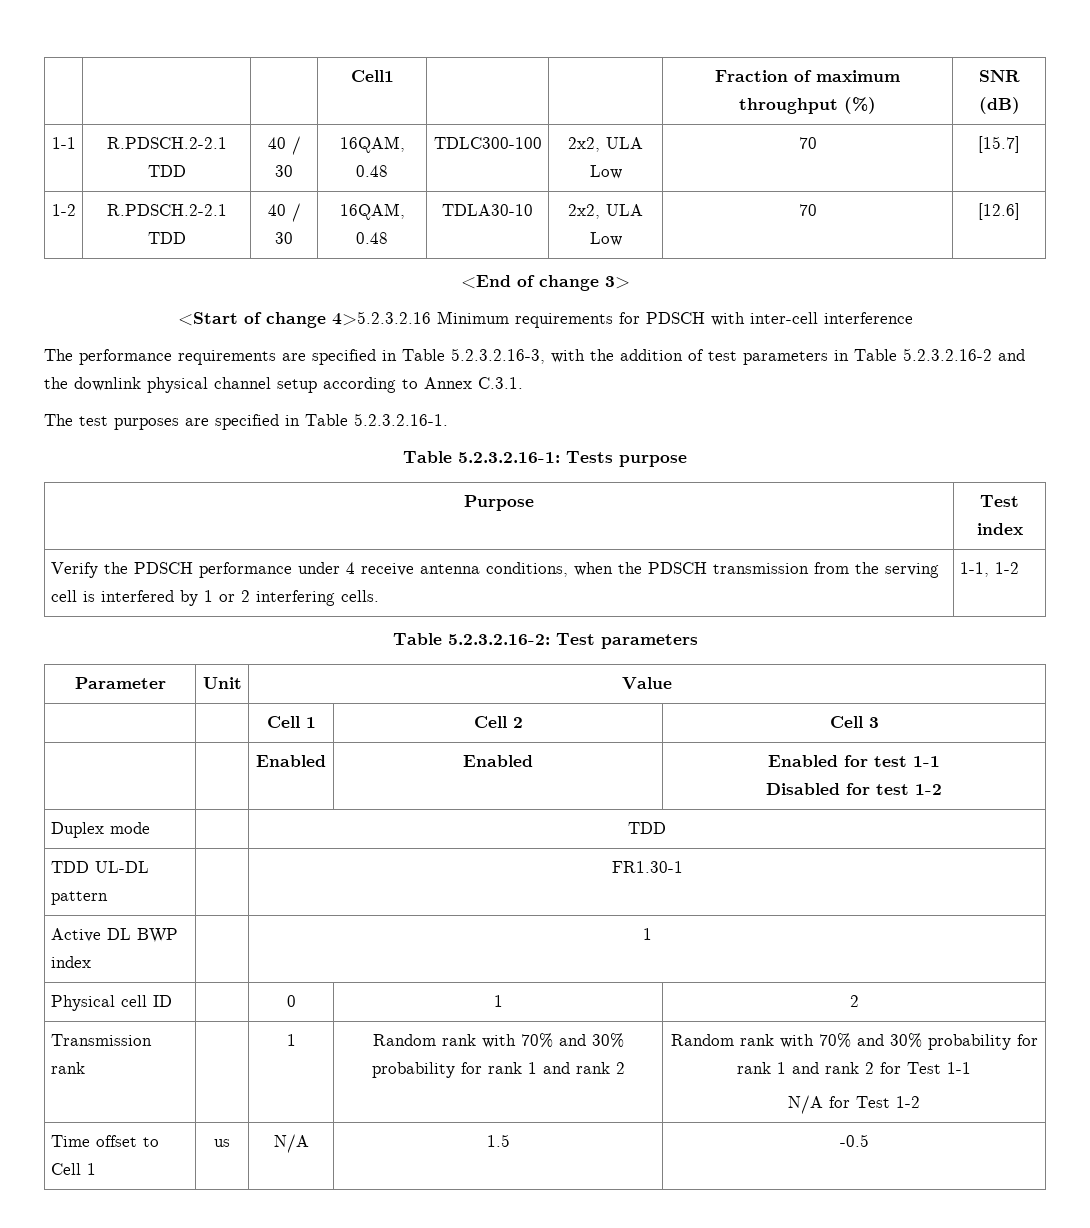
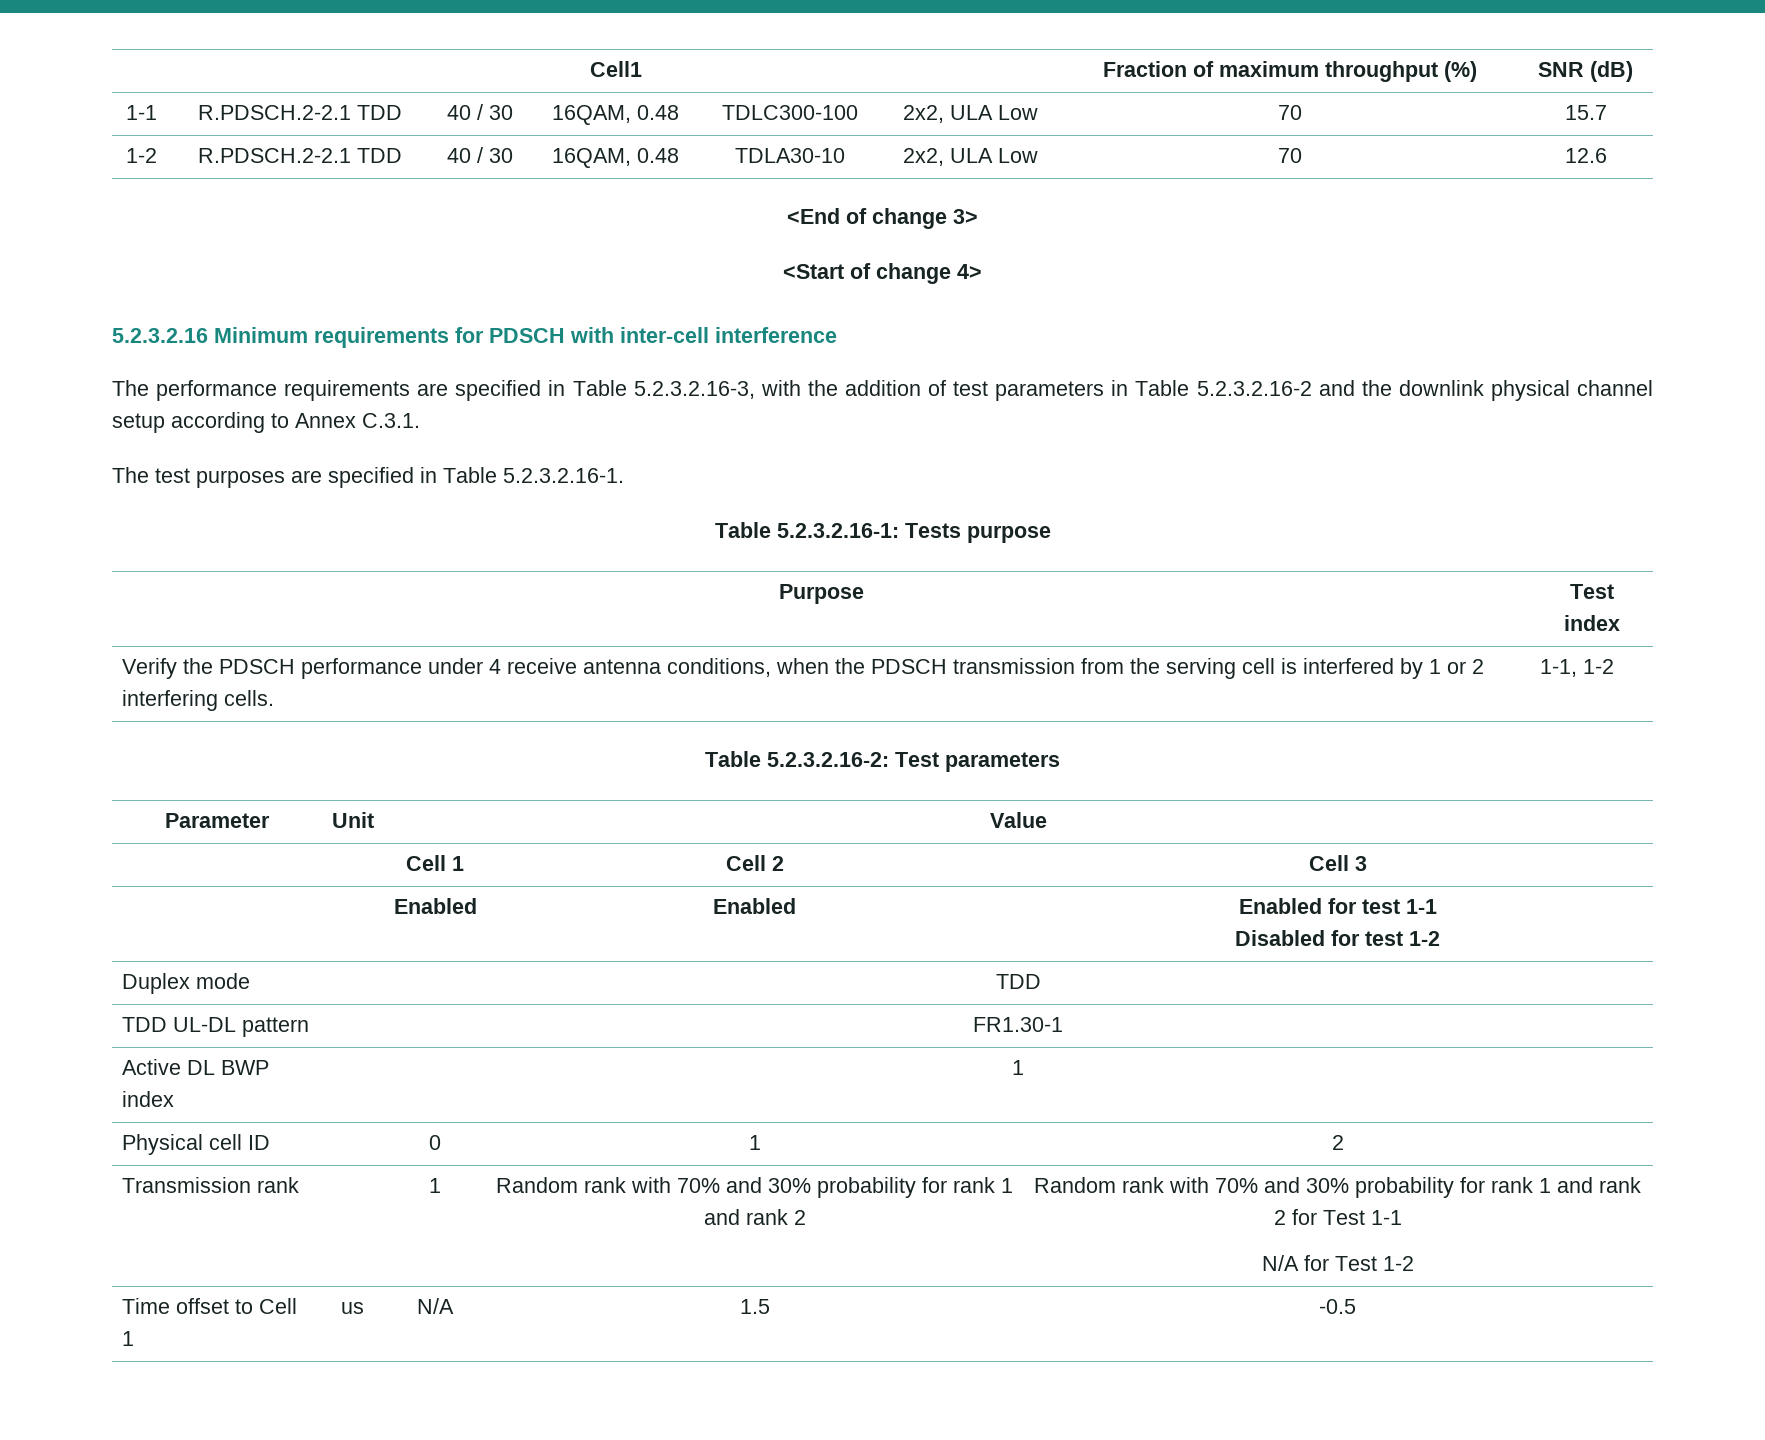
- 1-1 | R.PDSCH.2-2.1 TDD | 40 / 30 | 16QAM, 0.48 | TDLC300-100 | 2x2, ULA Low | 70 | [15.7]
+ 1-1 | R.PDSCH.2-2.1 TDD | 40 / 30 | 16QAM, 0.48 | TDLC300-100 | 2x2, ULA Low | 70 | 15.7
- 1-2 | R.PDSCH.2-2.1 TDD | 40 / 30 | 16QAM, 0.48 | TDLA30-10 | 2x2, ULA Low | 70 | [12.6]
+ 1-2 | R.PDSCH.2-2.1 TDD | 40 / 30 | 16QAM, 0.48 | TDLA30-10 | 2x2, ULA Low | 70 | 12.6
- <Start of change 4>5.2.3.2.16 Minimum requirements for PDSCH with inter-cell interference
+ <Start of change 4>
+ 5.2.3.2.16 Minimum requirements for PDSCH with inter-cell interference

